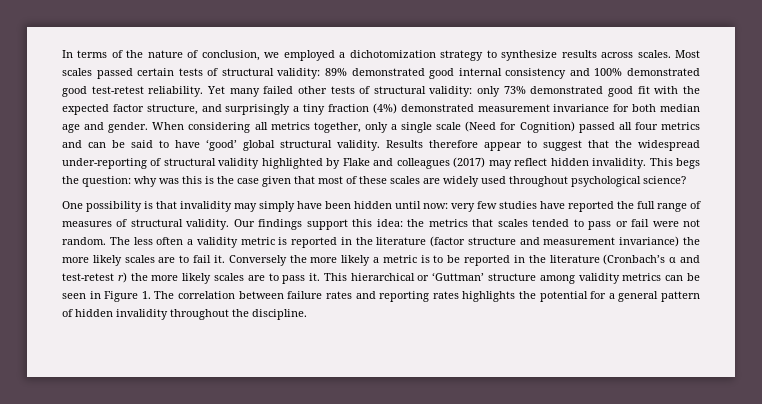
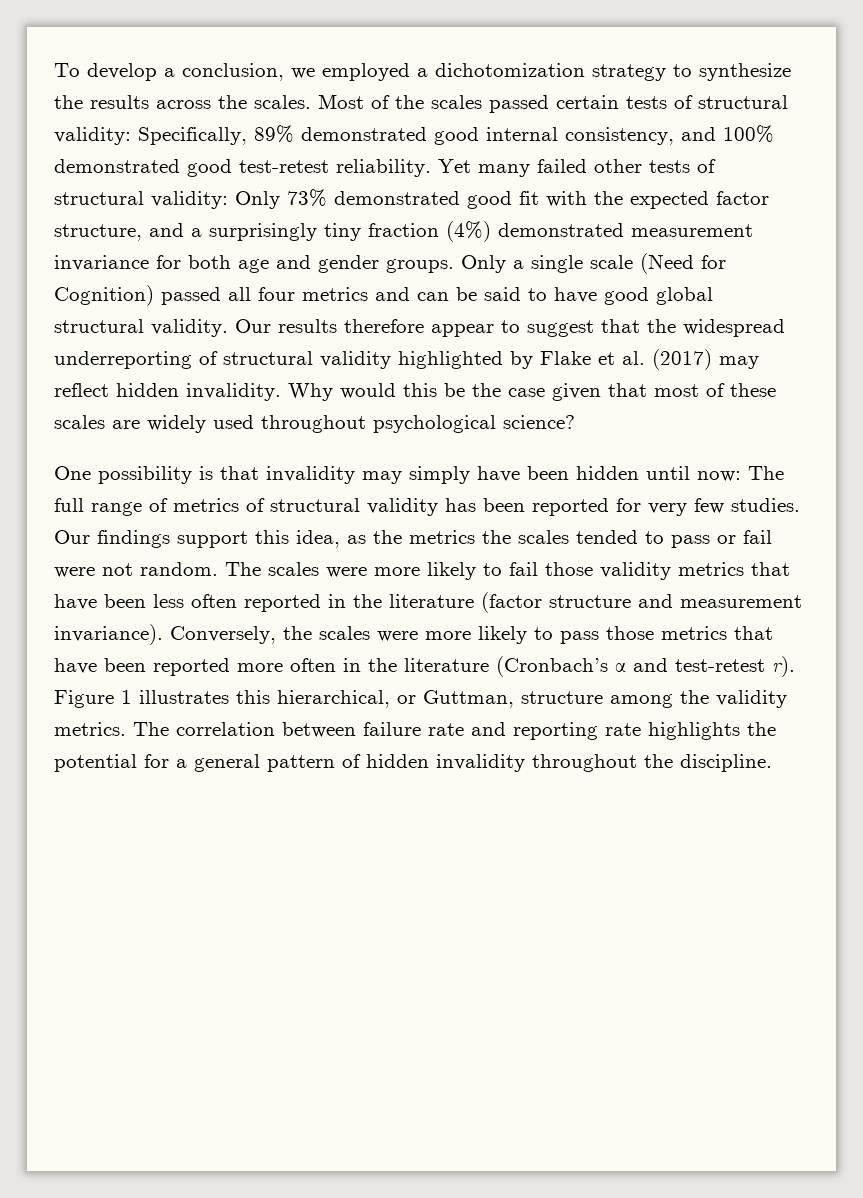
- In terms of the nature of conclusion, we employed a dichotomization strategy to synthesize results across scales.
+ To develop a conclusion, we employed a dichotomization strategy to synthesize the results across the scales.
- Most scales passed certain tests of structural validity: 89% demonstrated good internal consistency and 100% demonstrated good test-retest reliability.
+ Most of the scales passed certain tests of structural validity: Specifically, 89% demonstrated good internal consistency, and 100% demonstrated good test-retest reliability.
- Yet many failed other tests of structural validity: only 73% demonstrated good fit with the expected factor structure, and surprisingly a tiny fraction (4%) demonstrated measurement invariance for both median age and gender. When considering all metrics together, only a single scale (Need for Cognition) passed all four metrics and can be said to have ‘good’ global structural validity.
+ Yet many failed other tests of structural validity: Only 73% demonstrated good fit with the expected factor structure, and a surprisingly tiny fraction (4%) demonstrated measurement invariance for both age and gender groups. Only a single scale (Need for Cognition) passed all four metrics and can be said to have good global structural validity.
- Results therefore appear to suggest that the widespread under-reporting of structural validity highlighted by Flake and colleagues (2017) may reflect hidden invalidity.
+ Our results therefore appear to suggest that the widespread underreporting of structural validity highlighted by Flake et al. (2017) may reflect hidden invalidity.
- This begs the question: why was this is the case given that most of these scales are widely used throughout psychological science?
+ Why would this be the case given that most of these scales are widely used throughout psychological science?
- One possibility is that invalidity may simply have been hidden until now: very few studies have reported the full range of measures of structural validity.
+ One possibility is that invalidity may simply have been hidden until now: The full range of metrics of structural validity has been reported for very few studies.
- Our findings support this idea: the metrics that scales tended to pass or fail were not random.
+ Our findings support this idea, as the metrics the scales tended to pass or fail were not random.
- The less often a validity metric is reported in the literature (factor structure and measurement invariance) the more likely scales are to fail it. Conversely the more likely a metric is to be reported in the literature (Cronbach’s α and test-retest r) the more likely scales are to pass it. This hierarchical or ‘Guttman’ structure among validity metrics can be seen in Figure 1. The correlation between failure rates and reporting rates highlights the potential for a general pattern of hidden invalidity throughout the discipline.
+ The scales were more likely to fail those validity metrics that have been less often reported in the literature (factor structure and measurement invariance). Conversely, the scales were more likely to pass those metrics that have been reported more often in the literature (Cronbach’s α and test-retest r). Figure 1 illustrates this hierarchical, or Guttman, structure among the validity metrics. The correlation between failure rate and reporting rate highlights the potential for a general pattern of hidden invalidity throughout the discipline.

